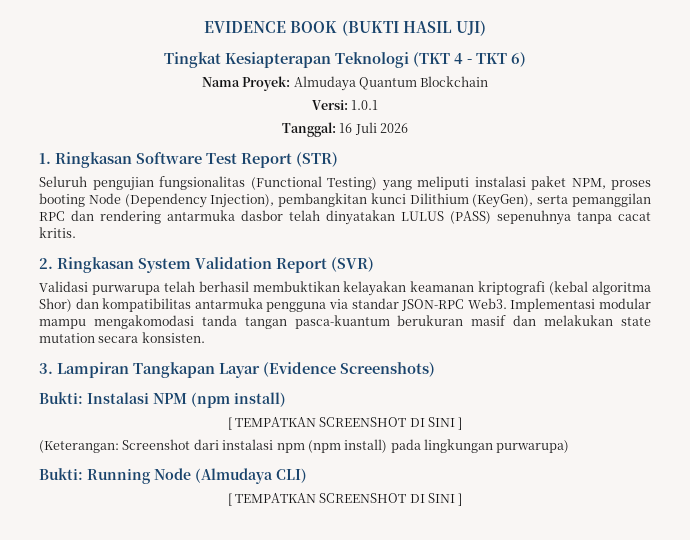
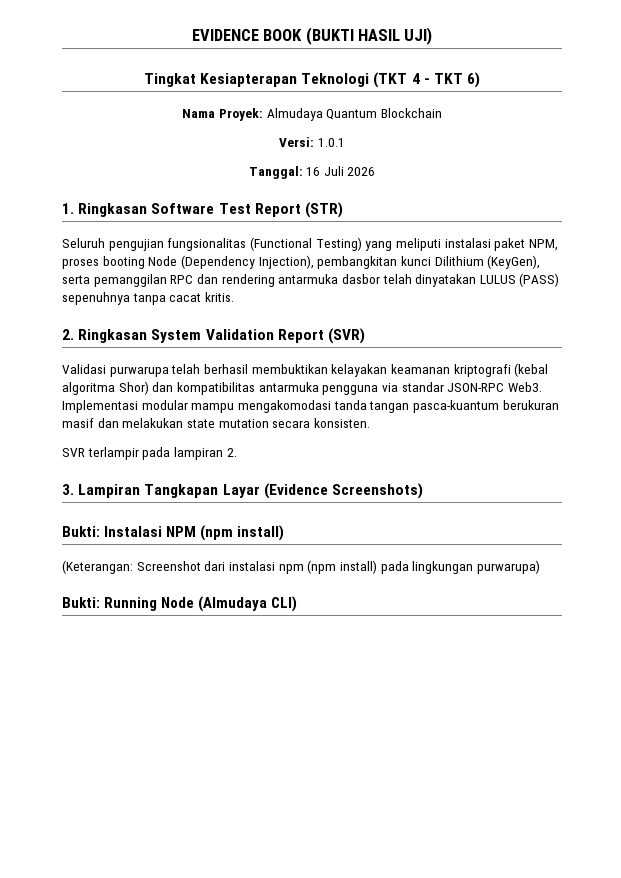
+ SVR terlampir pada lampiran 2.
  Bukti: Instalasi NPM (npm install)
- [ TEMPATKAN SCREENSHOT DI SINI ]
  Bukti: Running Node (Almudaya CLI)
- [ TEMPATKAN SCREENSHOT DI SINI ]

